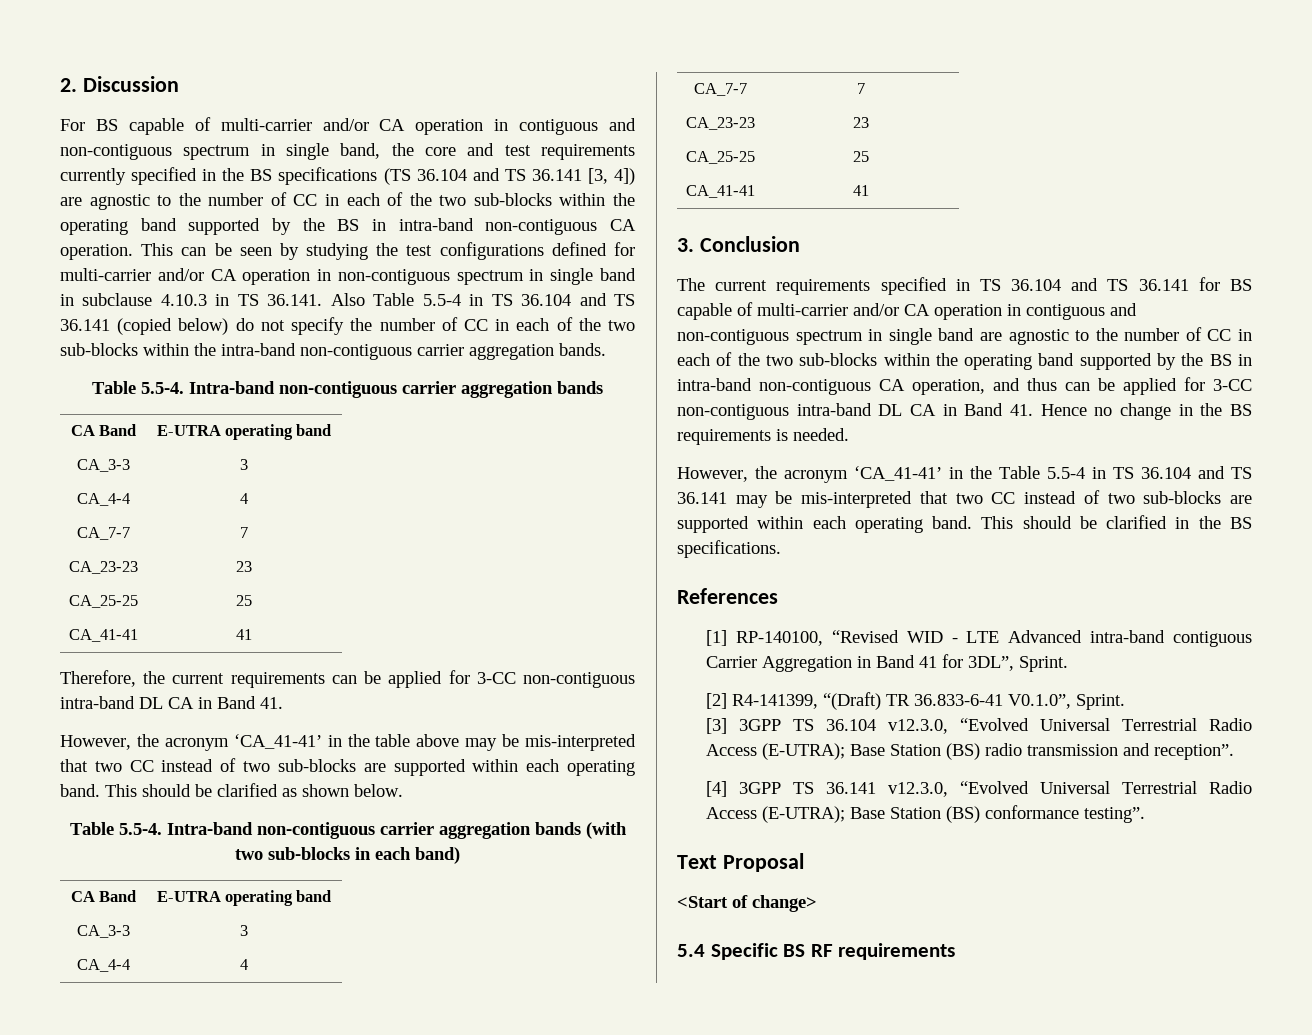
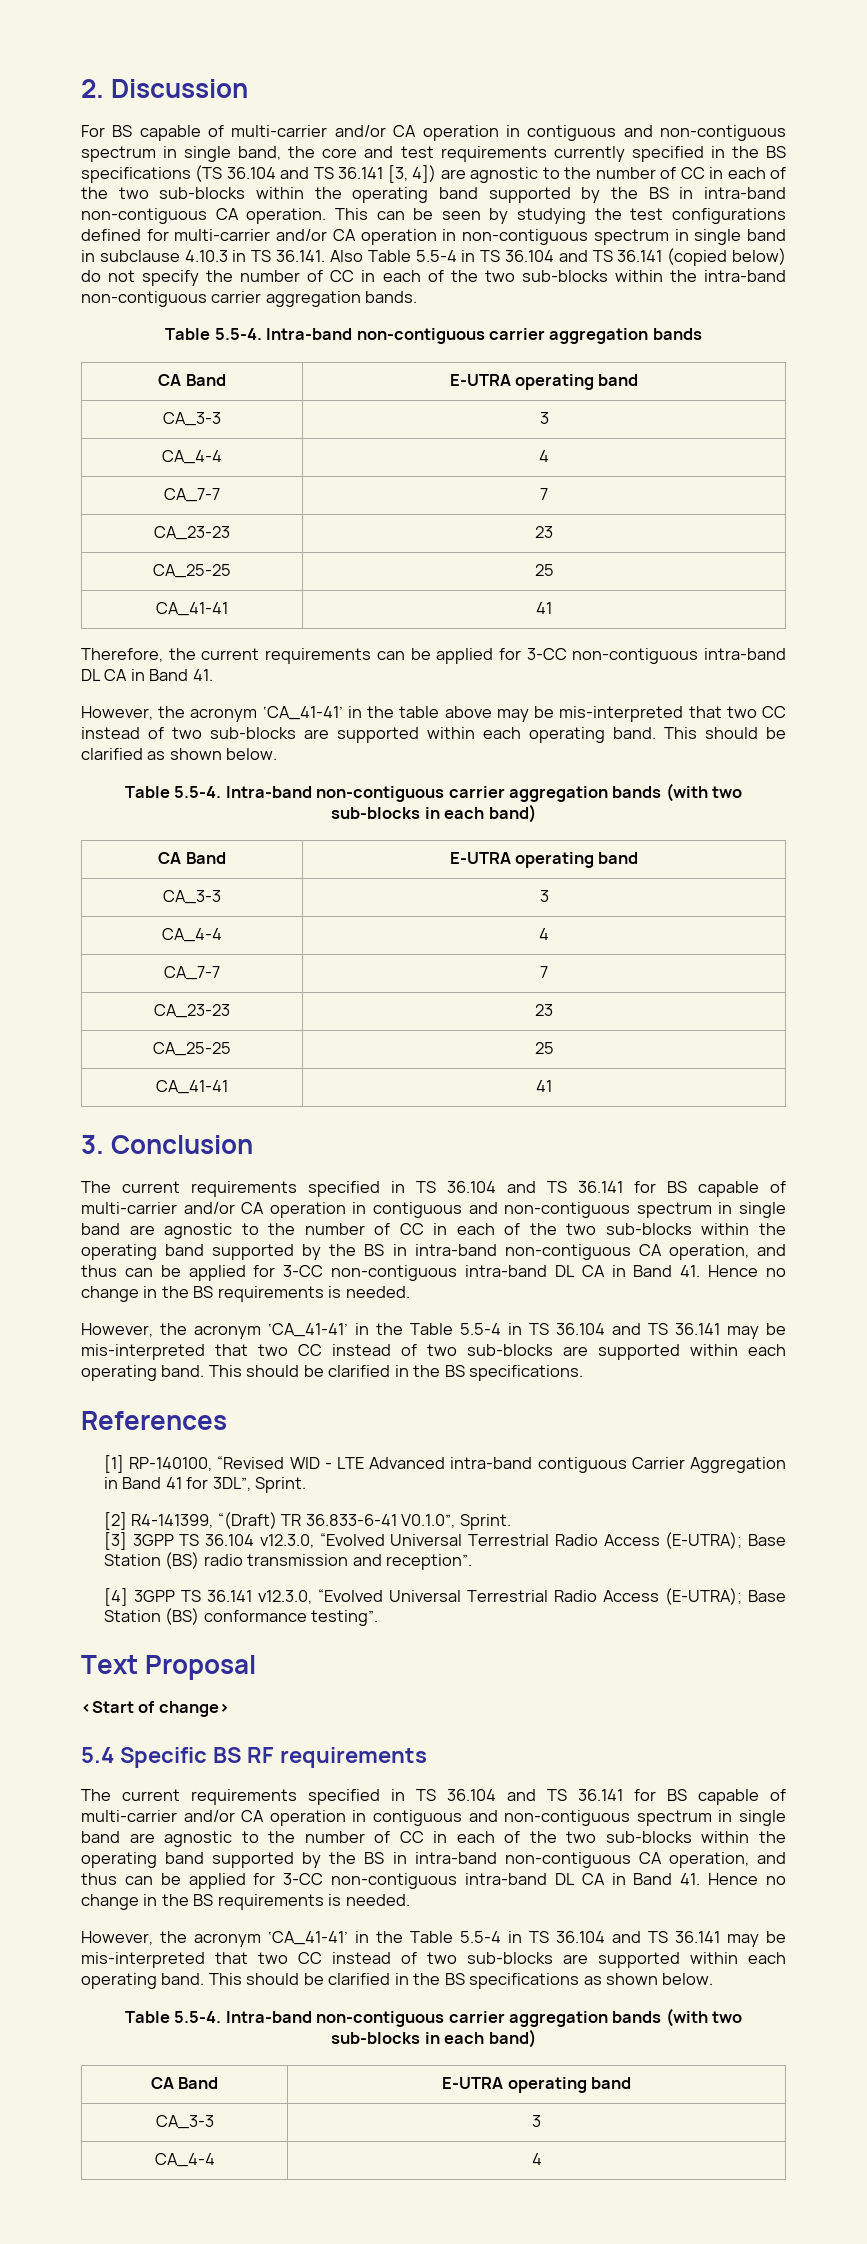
  5.4 Specific BS RF requirements
+ The current requirements specified in TS 36.104 and TS 36.141 for BS capable of multi-carrier and/or CA operation in contiguous and non-contiguous spectrum in single band are agnostic to the number of CC in each of the two sub-blocks within the operating band supported by the BS in intra-band non-contiguous CA operation, and thus can be applied for 3-CC non-contiguous intra-band DL CA in Band 41. Hence no change in the BS requirements is needed.
+ However, the acronym ‘CA_41-41’ in the Table 5.5-4 in TS 36.104 and TS 36.141 may be mis-interpreted that two CC instead of two sub-blocks are supported within each operating band. This should be clarified in the BS specifications as shown below.
+ Table 5.5-4. Intra-band non-contiguous carrier aggregation bands (with two sub-blocks in each band)
+ CA Band | E-UTRA operating band
+ CA_3-3 | 3
+ CA_4-4 | 4

